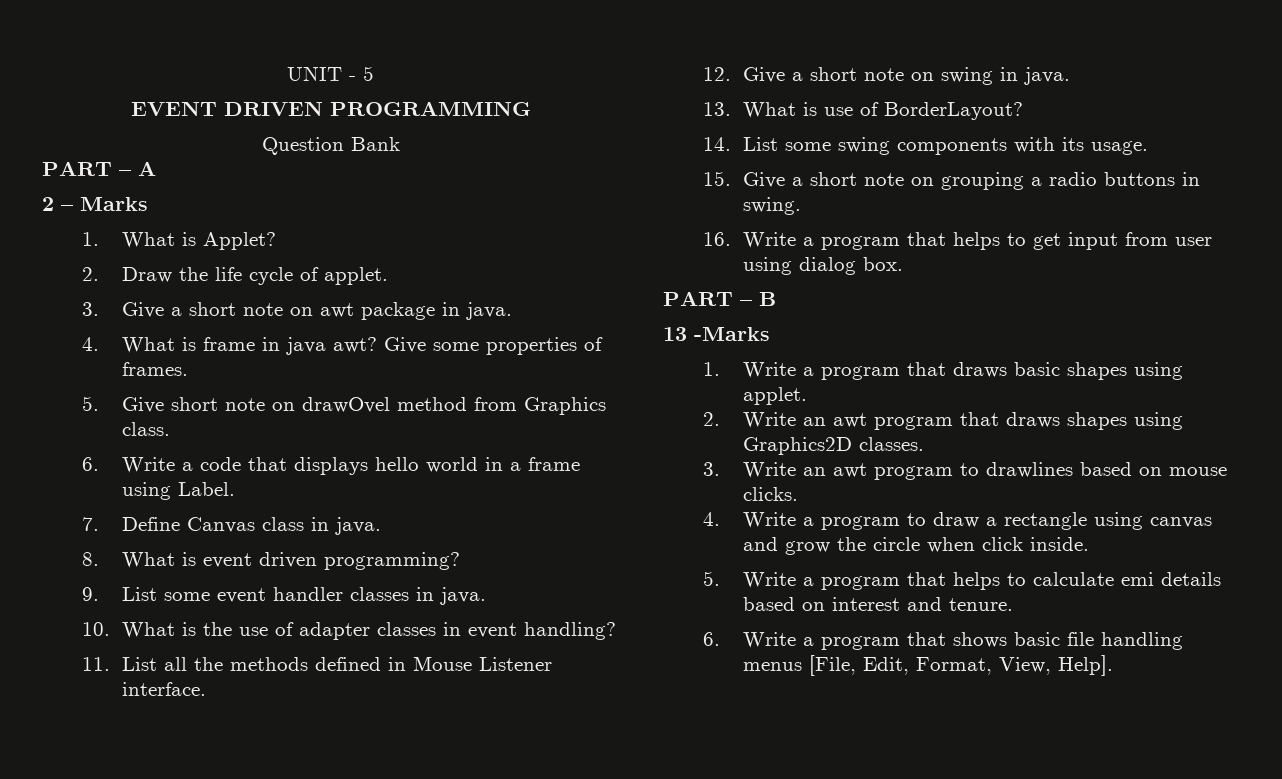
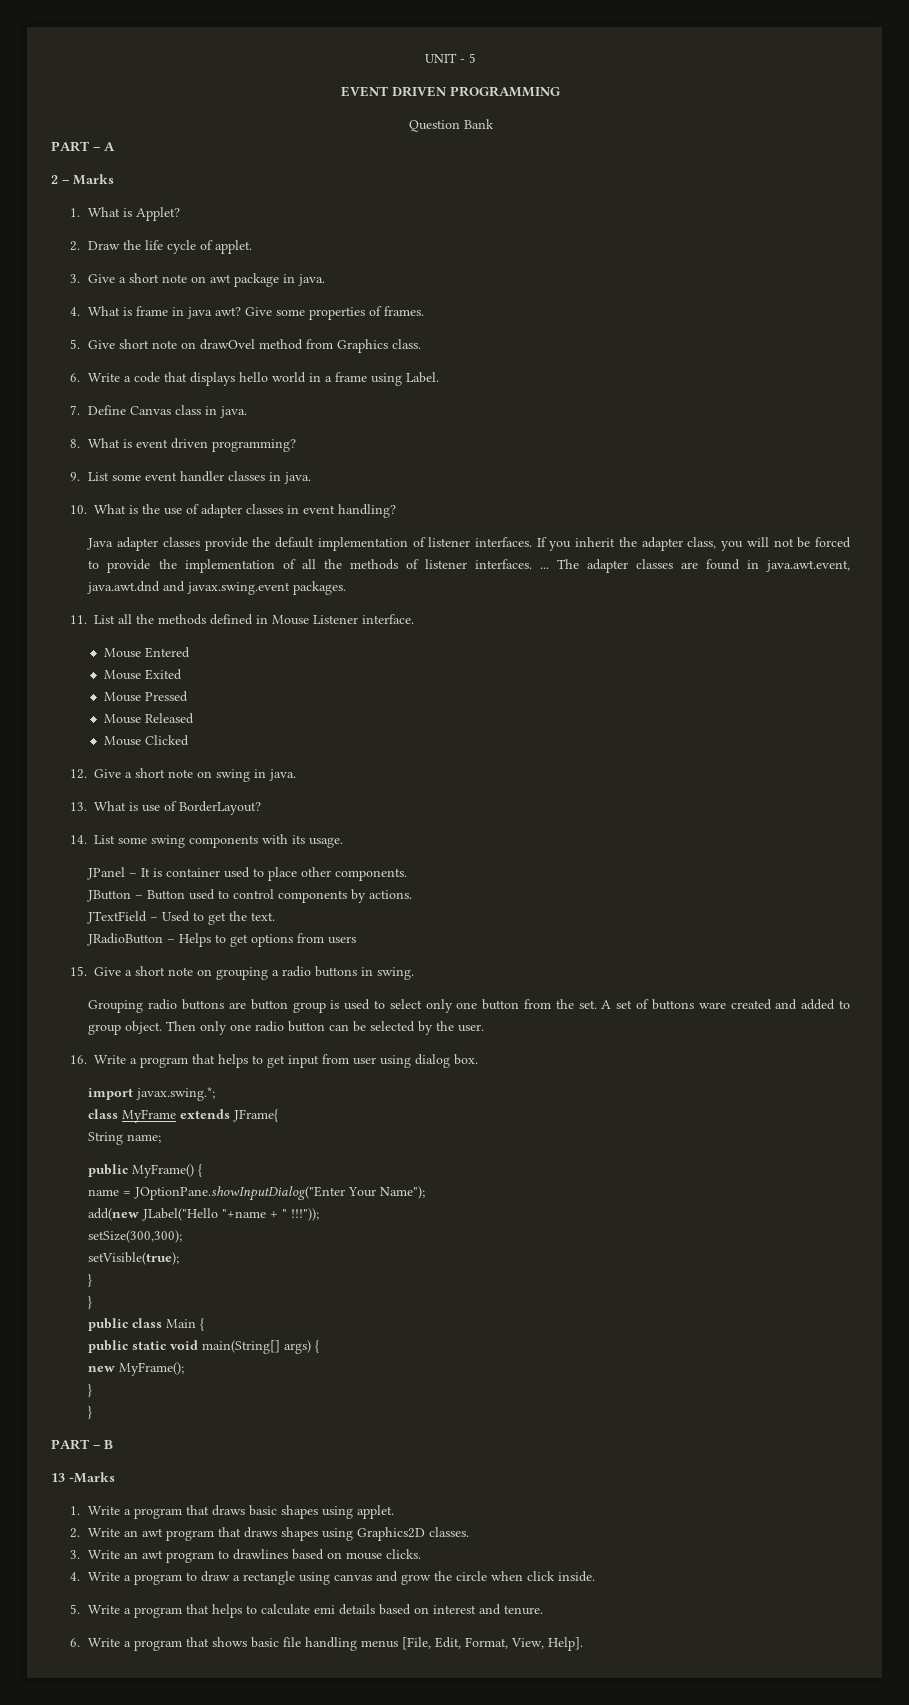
+ Java adapter classes provide the default implementation of listener interfaces. If you inherit the adapter class, you will not be forced to provide the implementation of all the methods of listener interfaces. ... The adapter classes are found in java.awt.event, java.awt.dnd and javax.swing.event packages.
+ Mouse Entered
+ Mouse Exited
+ Mouse Pressed
+ Mouse Released
+ Mouse Clicked
+ JPanel – It is container used to place other components.
+ JButton – Button used to control components by actions.
+ JTextField – Used to get the text.
+ JRadioButton – Helps to get options from users
+ Grouping radio buttons are button group is used to select only one button from the set. A set of buttons ware created and added to group object. Then only one radio button can be selected by the user.
+ import javax.swing.*;
+ class MyFrame extends JFrame{
+ String name;
+ public MyFrame() {
+ name = JOptionPane.showInputDialog("Enter Your Name");
+ add(new JLabel("Hello "+name + " !!!"));
+ setSize(300,300);
+ setVisible(true);
+ }
+ }
+ public class Main {
+ public static void main(String[] args) {
+ new MyFrame();
+ }
+ }

